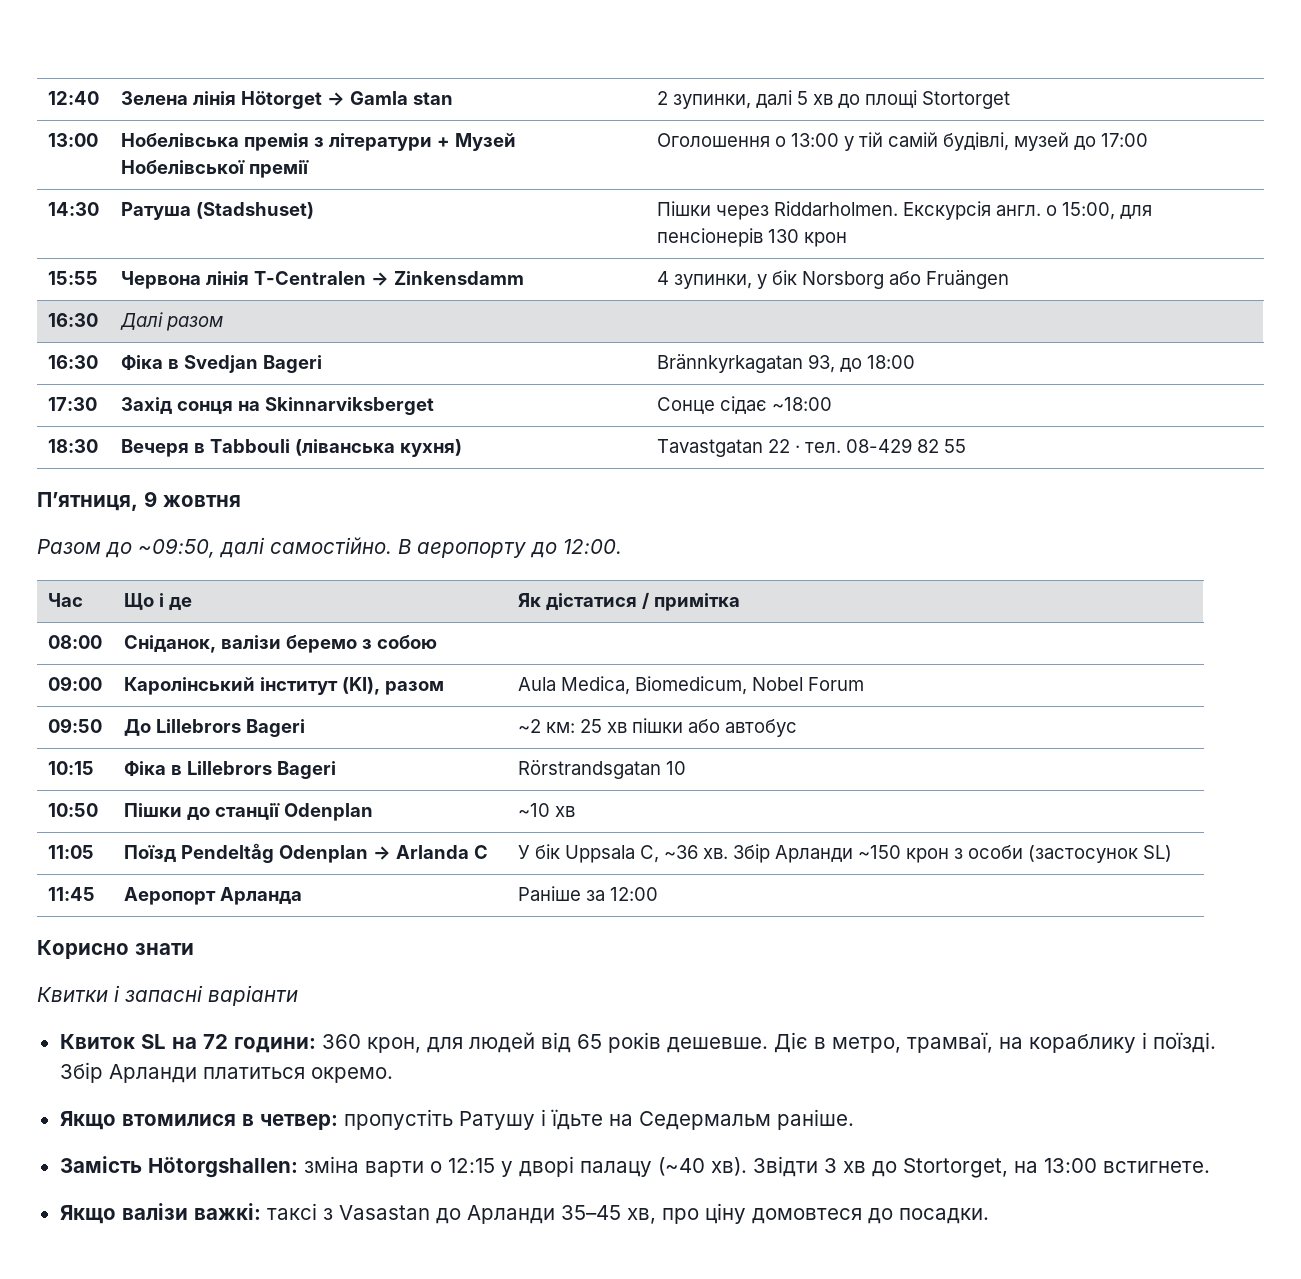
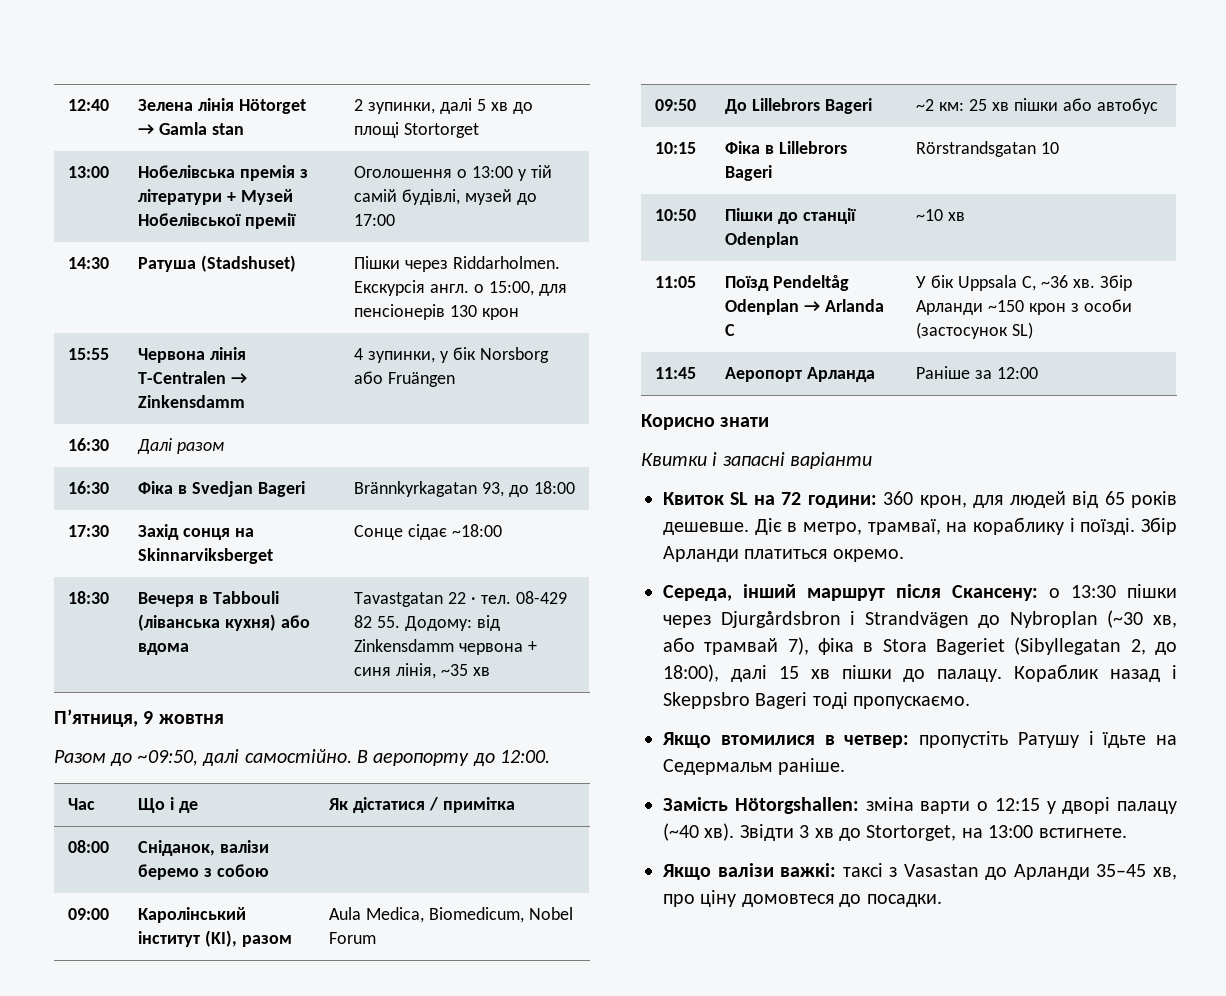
- 18:30 | Вечеря в Tabbouli (ліванська кухня) | Tavastgatan 22 · тел. 08-429 82 55
+ 18:30 | Вечеря в Tabbouli (ліванська кухня) або вдома | Tavastgatan 22 · тел. 08-429 82 55. Додому: від Zinkensdamm червона + синя лінія, ~35 хв
+ Середа, інший маршрут після Скансену: о 13:30 пішки через Djurgårdsbron і Strandvägen до Nybroplan (~30 хв, або трамвай 7), фіка в Stora Bageriet (Sibyllegatan 2, до 18:00), далі 15 хв пішки до палацу. Кораблик назад і Skeppsbro Bageri тоді пропускаємо.

